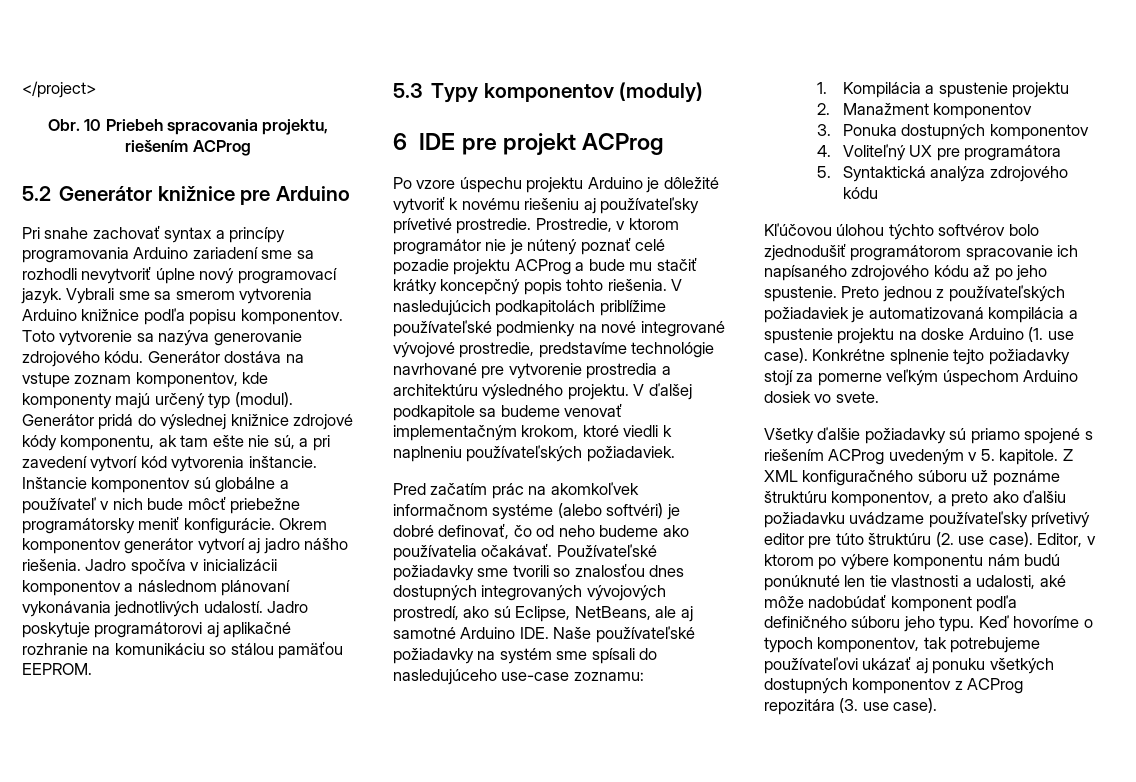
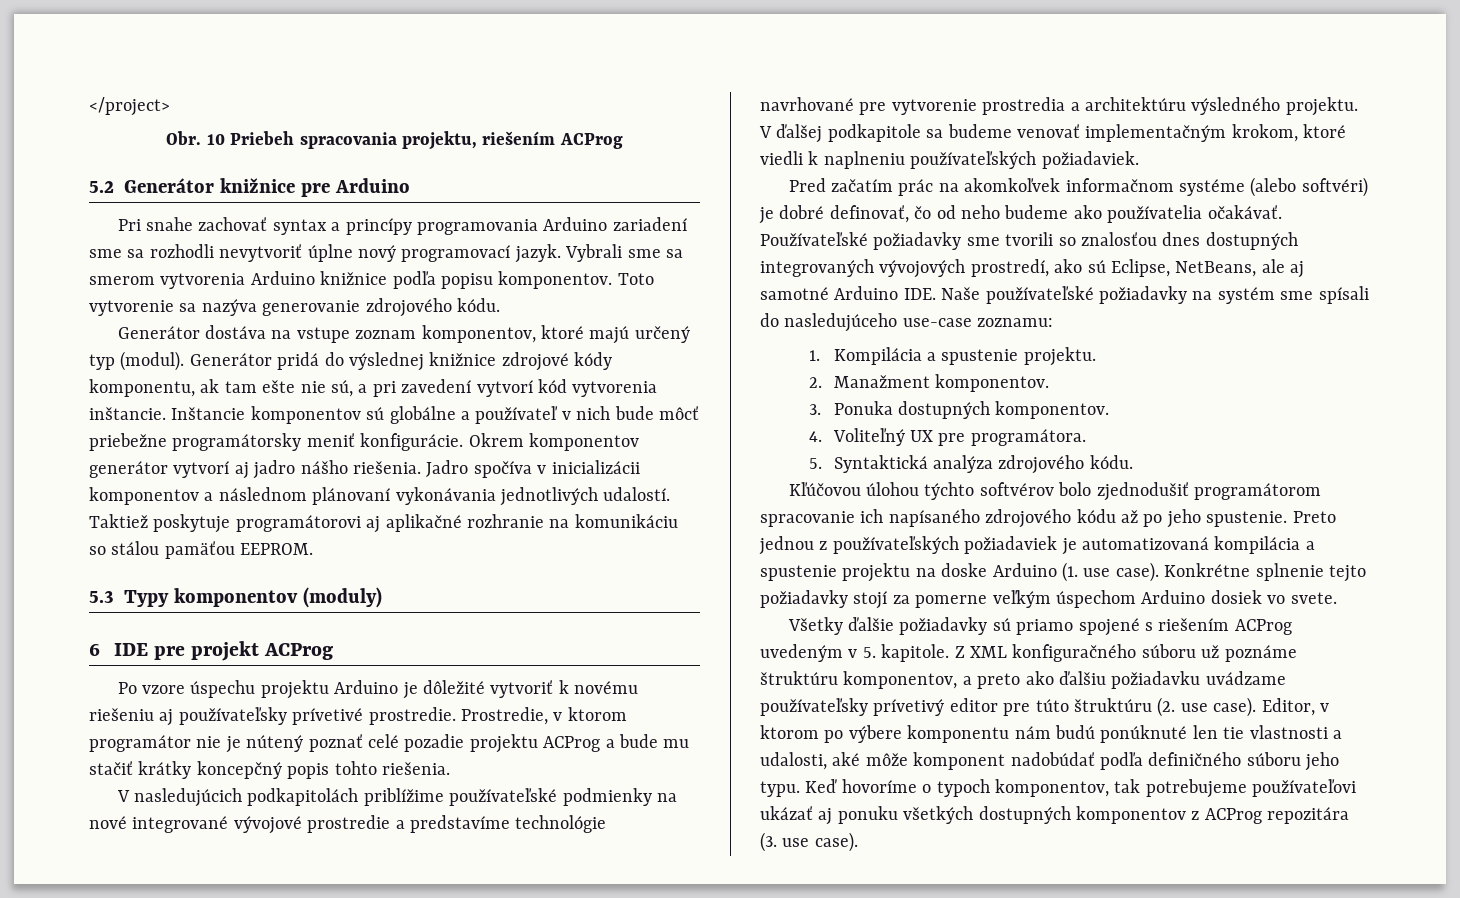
- Toto vytvorenie sa nazýva generovanie zdrojového kódu. Generátor dostáva na vstupe zoznam komponentov, kde komponenty majú určený typ (modul).
+ Toto vytvorenie sa nazýva generovanie zdrojového kódu.
+ Generátor dostáva na vstupe zoznam komponentov, ktoré majú určený typ (modul).
- Jadro poskytuje programátorovi aj aplikačné rozhranie na komunikáciu so stálou pamäťou EEPROM.
+ Taktiež poskytuje programátorovi aj aplikačné rozhranie na komunikáciu so stálou pamäťou EEPROM.
- Prostredie, v ktorom programátor nie je nútený poznať celé pozadie projektu ACProg a bude mu stačiť krátky koncepčný popis tohto riešenia. V nasledujúcich podkapitolách priblížime používateľské podmienky na nové integrované vývojové prostredie, predstavíme technológie navrhované pre vytvorenie prostredia a architektúru výsledného projektu.
+ Prostredie, v ktorom programátor nie je nútený poznať celé pozadie projektu ACProg a bude mu stačiť krátky koncepčný popis tohto riešenia.
+ V nasledujúcich podkapitolách priblížime používateľské podmienky na nové integrované vývojové prostredie a predstavíme technológie navrhované pre vytvorenie prostredia a architektúru výsledného projektu.
- 1. Kompilácia a spustenie projektu
+ 1. Kompilácia a spustenie projektu.
- 2. Manažment komponentov
+ 2. Manažment komponentov.
- 3. Ponuka dostupných komponentov
+ 3. Ponuka dostupných komponentov.
- 4. Voliteľný UX pre programátora
+ 4. Voliteľný UX pre programátora.
- 5. Syntaktická analýza zdrojového kódu
+ 5. Syntaktická analýza zdrojového kódu.
- Editor, v ktorom po výbere komponentu nám budú ponúknuté len tie vlastnosti a udalosti, aké môže nadobúdať komponent podľa definičného súboru jeho typu.
+ Editor, v ktorom po výbere komponentu nám budú ponúknuté len tie vlastnosti a udalosti, aké môže komponent nadobúdať podľa definičného súboru jeho typu.

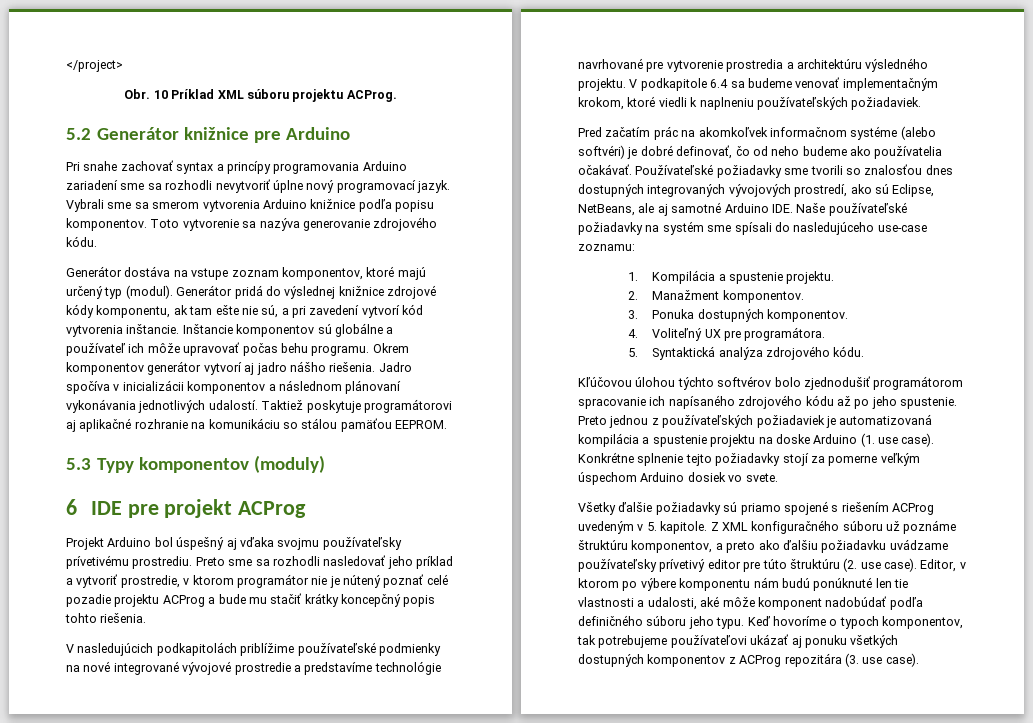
- Obr. 10 Priebeh spracovania projektu, riešením ACProg
+ Obr. 10 Príklad XML súboru projektu ACProg.
- Inštancie komponentov sú globálne a používateľ v nich bude môcť priebežne programátorsky meniť konfigurácie.
+ Inštancie komponentov sú globálne a používateľ ich môže upravovať počas behu programu.
- Po vzore úspechu projektu Arduino je dôležité vytvoriť k novému riešeniu aj používateľsky prívetivé prostredie. Prostredie, v ktorom programátor nie je nútený poznať celé pozadie projektu ACProg a bude mu stačiť krátky koncepčný popis tohto riešenia.
+ Projekt Arduino bol úspešný aj vďaka svojmu používateľsky prívetivému prostrediu. Preto sme sa rozhodli nasledovať jeho príklad a vytvoriť prostredie, v ktorom programátor nie je nútený poznať celé pozadie projektu ACProg a bude mu stačiť krátky koncepčný popis tohto riešenia.
- V ďalšej podkapitole sa budeme venovať implementačným krokom, ktoré viedli k naplneniu používateľských požiadaviek.
+ V podkapitole 6.4 sa budeme venovať implementačným krokom, ktoré viedli k naplneniu používateľských požiadaviek.

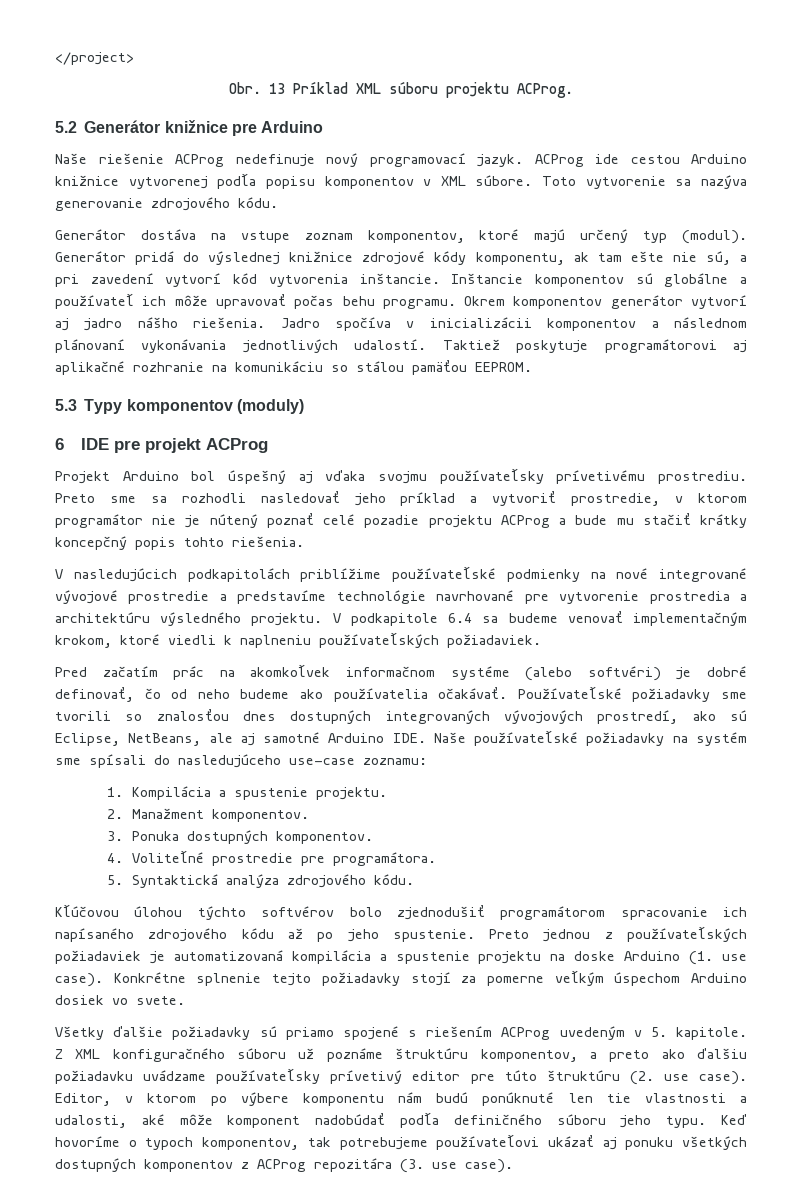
- Obr. 10 Príklad XML súboru projektu ACProg.
+ Obr. 13 Príklad XML súboru projektu ACProg.
- Pri snahe zachovať syntax a princípy programovania Arduino zariadení sme sa rozhodli nevytvoriť úplne nový programovací jazyk. Vybrali sme sa smerom vytvorenia Arduino knižnice podľa popisu komponentov.
+ Naše riešenie ACProg nedefinuje nový programovací jazyk. ACProg ide cestou Arduino knižnice vytvorenej podľa popisu komponentov v XML súbore.
- 4. Voliteľný UX pre programátora.
+ 4. Voliteľné prostredie pre programátora.

